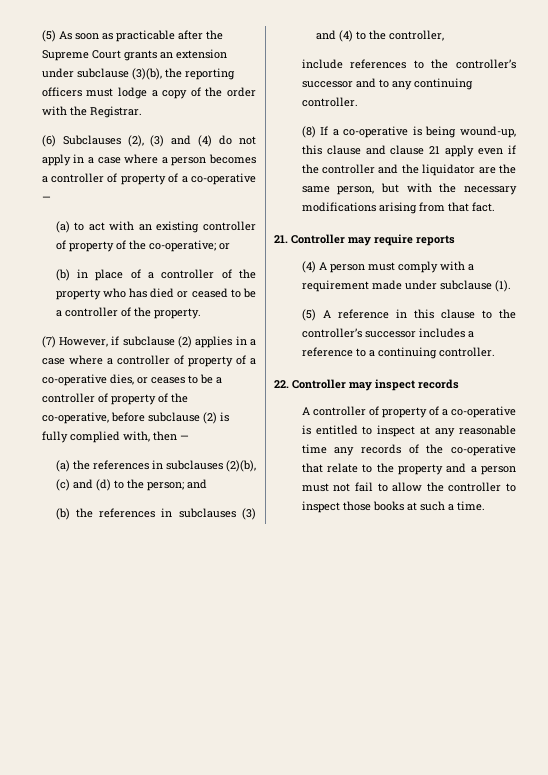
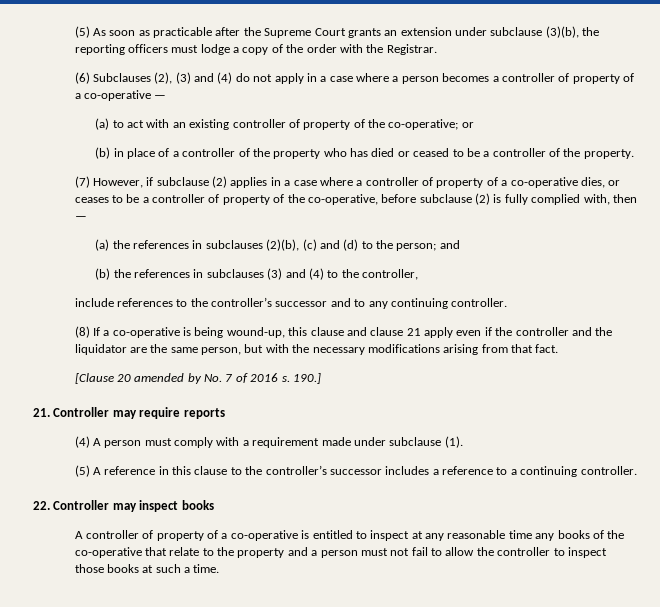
+ [Clause 20 amended by No. 7 of 2016 s. 190.]
- 22. Controller may inspect records
+ 22. Controller may inspect books
- A controller of property of a co-operative is entitled to inspect at any reasonable time any records of the co-operative that relate to the property and a person must not fail to allow the controller to inspect those books at such a time.
+ A controller of property of a co-operative is entitled to inspect at any reasonable time any books of the co-operative that relate to the property and a person must not fail to allow the controller to inspect those books at such a time.

